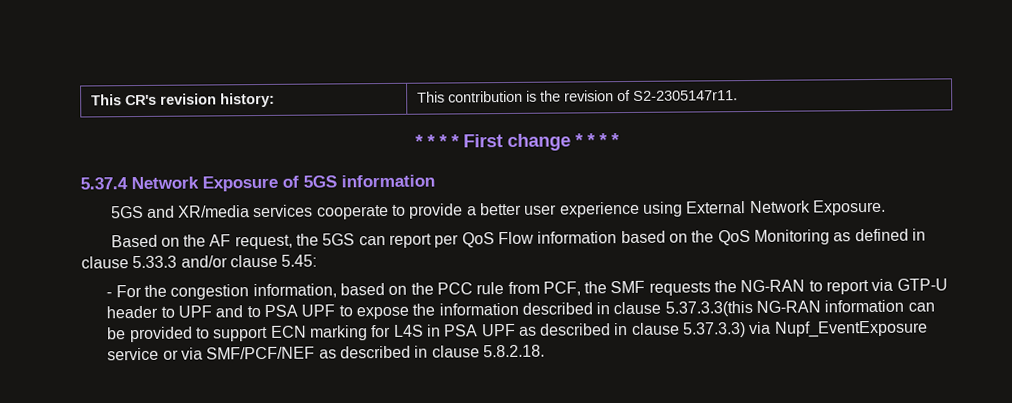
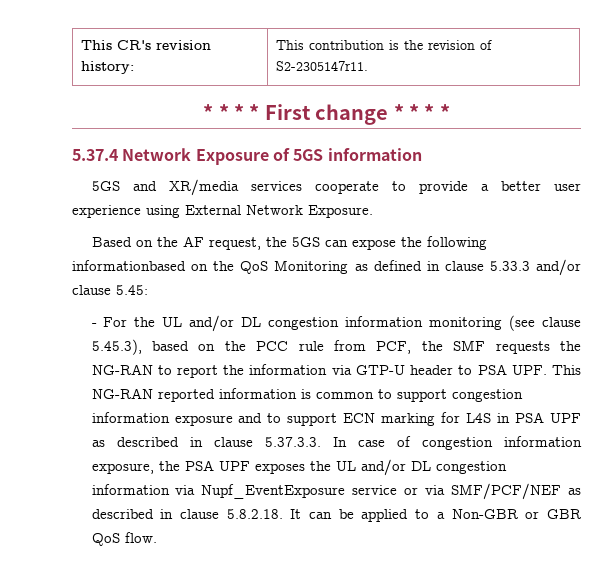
- Based on the AF request, the 5GS can report per QoS Flow information based on the QoS Monitoring as defined in clause 5.33.3 and/or clause 5.45:
+ Based on the AF request, the 5GS can expose the following informationbased on the QoS Monitoring as defined in clause 5.33.3 and/or clause 5.45:
- - For the congestion information, based on the PCC rule from PCF, the SMF requests the NG-RAN to report via GTP-U header to UPF and to PSA UPF to expose the information described in clause 5.37.3.3(this NG-RAN information can be provided to support ECN marking for L4S in PSA UPF as described in clause 5.37.3.3) via Nupf_EventExposure service or via SMF/PCF/NEF as described in clause 5.8.2.18.
+ - For the UL and/or DL congestion information monitoring (see clause 5.45.3), based on the PCC rule from PCF, the SMF requests the NG-RAN to report the information via GTP-U header to PSA UPF. This NG-RAN reported information is common to support congestion information exposure and to support ECN marking for L4S in PSA UPF as described in clause 5.37.3.3. In case of congestion information exposure, the PSA UPF exposes the UL and/or DL congestion information via Nupf_EventExposure service or via SMF/PCF/NEF as described in clause 5.8.2.18. It can be applied to a Non-GBR or GBR QoS flow.

